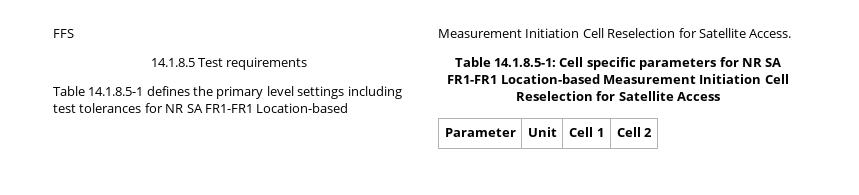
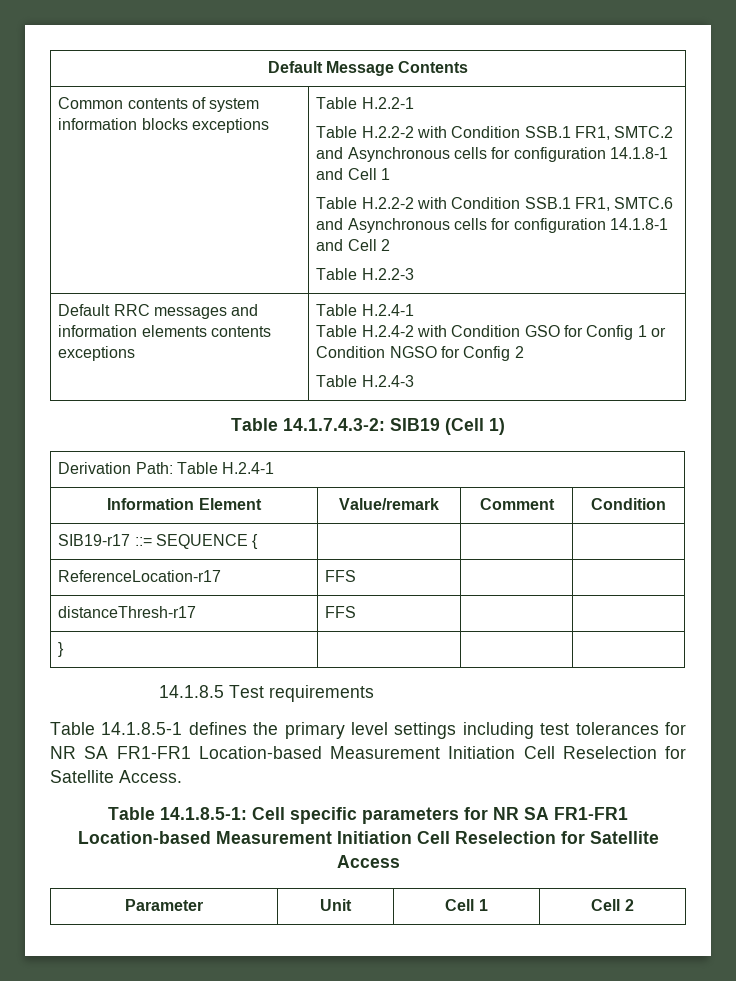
- FFS
+ Default Message Contents
+ Common contents of system information blocks exceptions | Table H.2.2-1
+ Table H.2.2-2 with Condition SSB.1 FR1, SMTC.2 and Asynchronous cells for configuration 14.1.8-1 and Cell 1
+ Table H.2.2-2 with Condition SSB.1 FR1, SMTC.6 and Asynchronous cells for configuration 14.1.8-1 and Cell 2
+ Table H.2.2-3
+ Default RRC messages and information elements contents exceptions | Table H.2.4-1
+ Table H.2.4-2 with Condition GSO for Config 1 or Condition NGSO for Config 2
+ Table H.2.4-3
+ Table 14.1.7.4.3-2: SIB19 (Cell 1)
+ Derivation Path: Table H.2.4-1
+ Information Element | Value/remark | Comment | Condition
+ SIB19-r17 ::= SEQUENCE { | | |
+ ReferenceLocation-r17 | FFS | |
+ distanceThresh-r17 | FFS | |
+ } | | |

